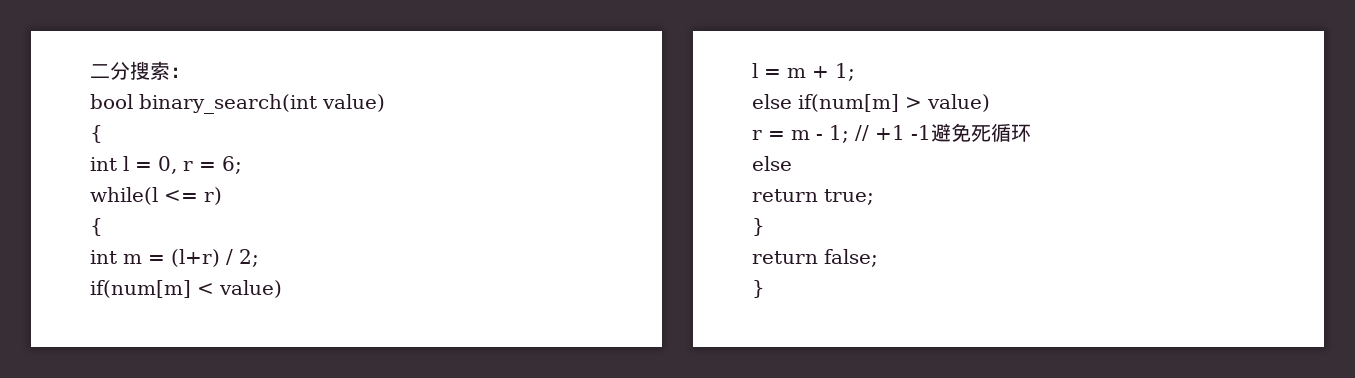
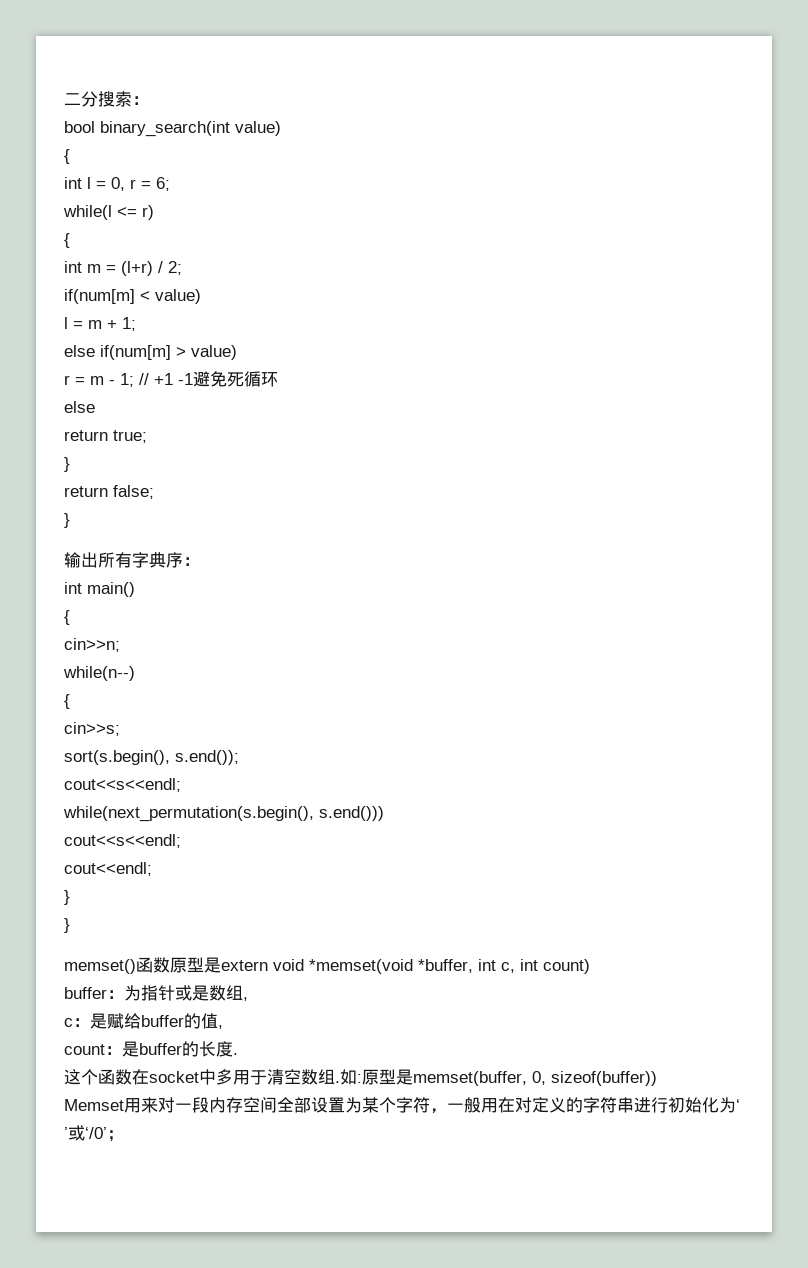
+ 输出所有字典序：
+ int main()
+ {
+ cin>>n;
+ while(n--)
+ {
+ cin>>s;
+ sort(s.begin(), s.end());
+ cout<<s<<endl;
+ while(next_permutation(s.begin(), s.end()))
+ cout<<s<<endl;
+ cout<<endl;
+ }
+ }
+ memset()函数原型是extern void *memset(void *buffer, int c, int count)
+ buffer：为指针或是数组,
+ c：是赋给buffer的值,
+ count：是buffer的长度.
+ 这个函数在socket中多用于清空数组.如:原型是memset(buffer, 0, sizeof(buffer))
+ Memset用来对一段内存空间全部设置为某个字符，一般用在对定义的字符串进行初始化为‘ ’或‘/0’；

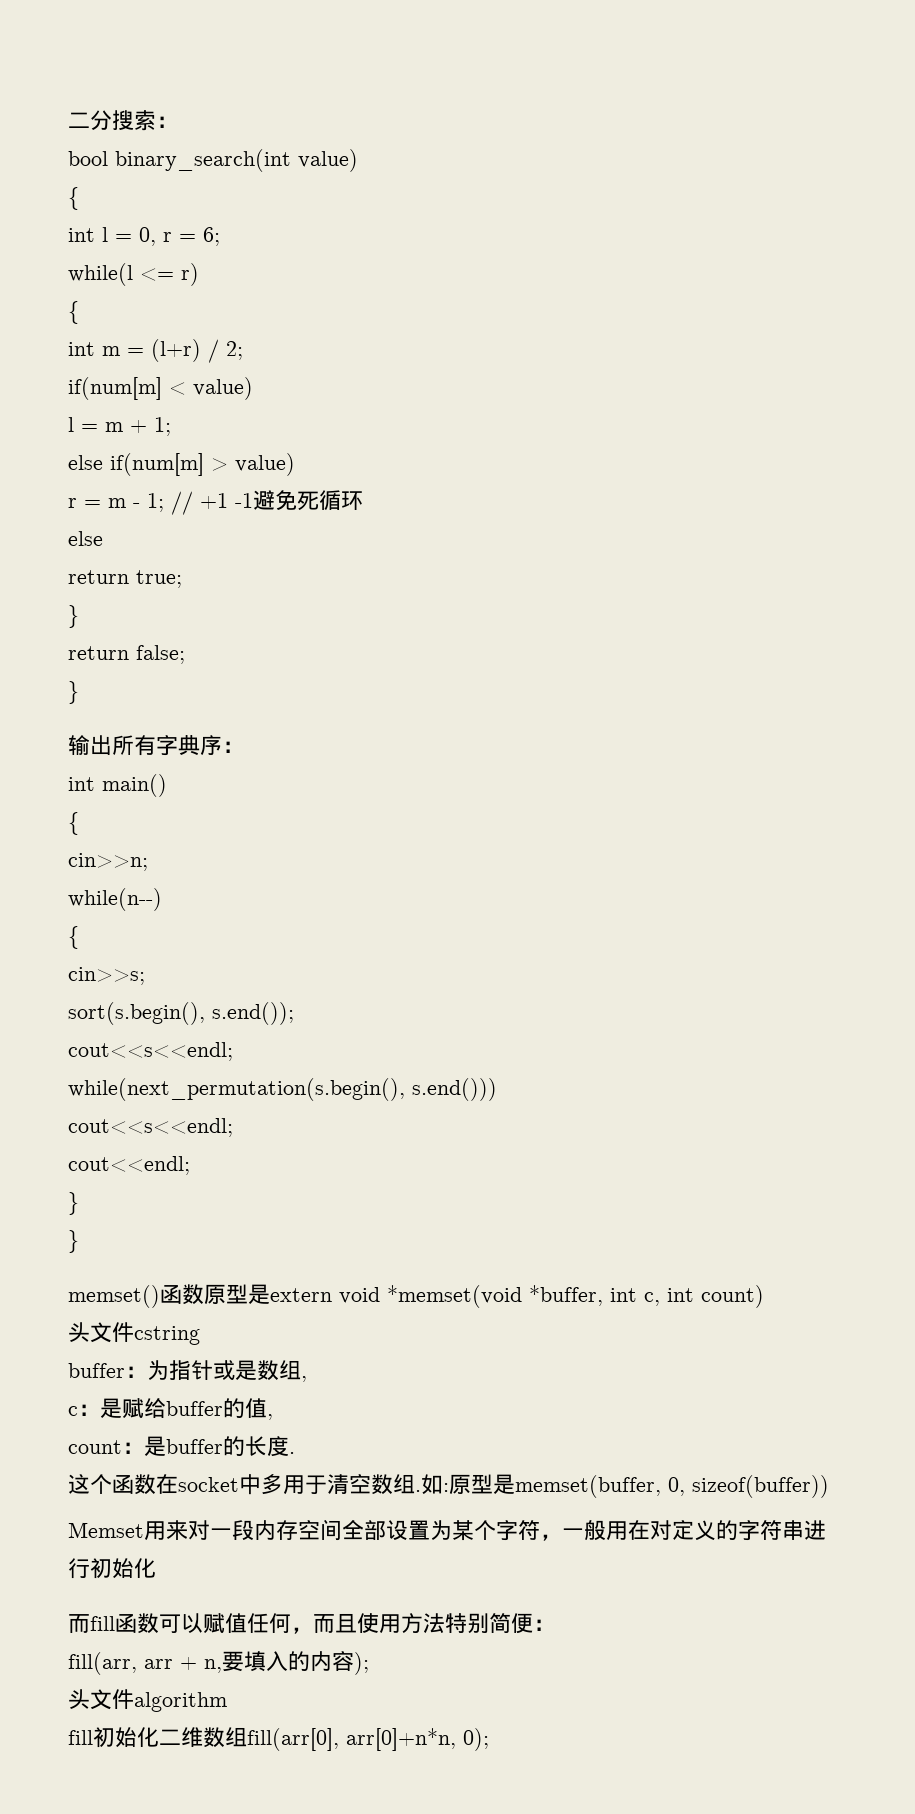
+ 头文件cstring
- Memset用来对一段内存空间全部设置为某个字符，一般用在对定义的字符串进行初始化为‘ ’或‘/0’；
+ Memset用来对一段内存空间全部设置为某个字符，一般用在对定义的字符串进行初始化
+ 而fill函数可以赋值任何，而且使用方法特别简便：
+ fill(arr, arr + n,要填入的内容);
+ 头文件algorithm
+ fill初始化二维数组fill(arr[0], arr[0]+n*n, 0);

